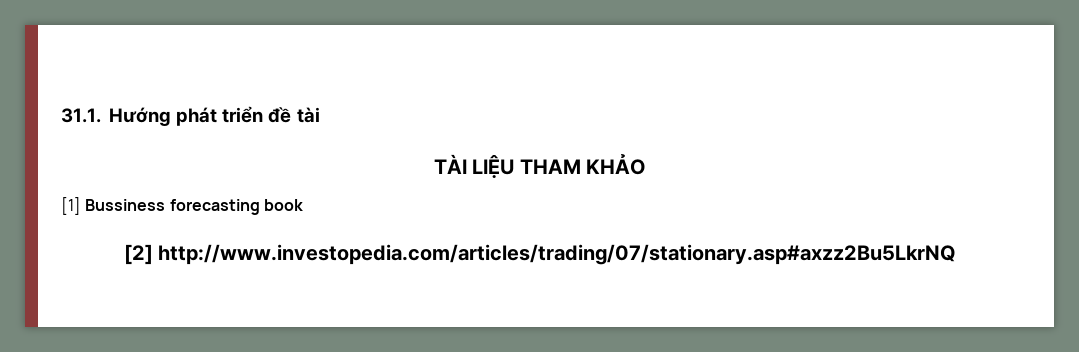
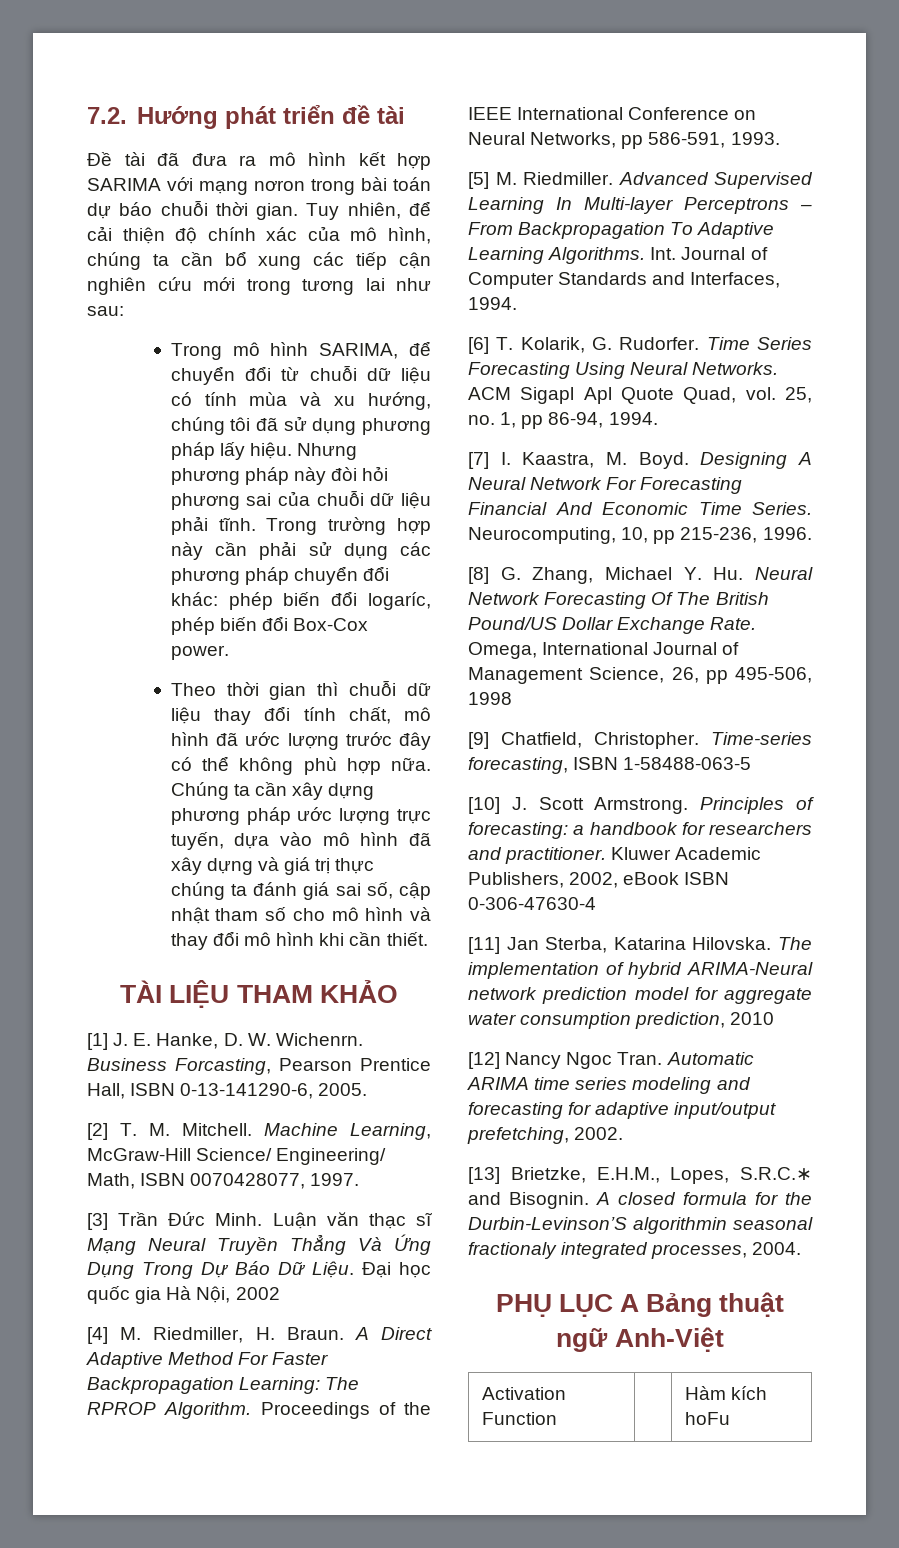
- 31.1. Hướng phát triển đề tài
+ 7.2. Hướng phát triển đề tài
+ Đề tài đã đưa ra mô hình kết hợp SARIMA với mạng nơron trong bài toán dự báo chuỗi thời gian. Tuy nhiên, để cải thiện độ chính xác của mô hình, chúng ta cần bổ xung các tiếp cận nghiên cứu mới trong tương lai như sau:
+ Trong mô hình SARIMA, để chuyển đổi từ chuỗi dữ liệu có tính mùa và xu hướng, chúng tôi đã sử dụng phương pháp lấy hiệu. Nhưng phương pháp này đòi hỏi phương sai của chuỗi dữ liệu phải tĩnh. Trong trường hợp này cần phải sử dụng các phương pháp chuyển đổi khác: phép biến đổi logaríc, phép biến đổi Box-Cox power.
+ Theo thời gian thì chuỗi dữ liệu thay đổi tính chất, mô hình đã ước lượng trước đây có thể không phù hợp nữa. Chúng ta cần xây dựng phương pháp ước lượng trực tuyến, dựa vào mô hình đã xây dựng và giá trị thực chúng ta đánh giá sai số, cập nhật tham số cho mô hình và thay đổi mô hình khi cần thiết.
- [1] Bussiness forecasting book
- [2] http://www.investopedia.com/articles/trading/07/stationary.asp#axzz2Bu5LkrNQ
+ [1] J. E. Hanke, D. W. Wichenrn. Business Forcasting, Pearson Prentice Hall, ISBN 0-13-141290-6, 2005.
+ [2] T. M. Mitchell. Machine Learning, McGraw-Hill Science/ Engineering/ Math, ISBN 0070428077, 1997.
+ [3] Trần Đức Minh. Luận văn thạc sĩ Mạng Neural Truyền Thẳng Và Ứng Dụng Trong Dự Báo Dữ Liệu. Đại học quốc gia Hà Nội, 2002
+ [4] M. Riedmiller, H. Braun. A Direct Adaptive Method For Faster Backpropagation Learning: The RPROP Algorithm. Proceedings of the IEEE International Conference on Neural Networks, pp 586-591, 1993.
+ [5] M. Riedmiller. Advanced Supervised Learning In Multi-layer Perceptrons – From Backpropagation To Adaptive Learning Algorithms. Int. Journal of Computer Standards and Interfaces, 1994.
+ [6] T. Kolarik, G. Rudorfer. Time Series Forecasting Using Neural Networks. ACM Sigapl Apl Quote Quad, vol. 25, no. 1, pp 86-94, 1994.
+ [7] I. Kaastra, M. Boyd. Designing A Neural Network For Forecasting Financial And Economic Time Series. Neurocomputing, 10, pp 215-236, 1996.
+ [8] G. Zhang, Michael Y. Hu. Neural Network Forecasting Of The British Pound/US Dollar Exchange Rate. Omega, International Journal of Management Science, 26, pp 495-506, 1998
+ [9] Chatfield, Christopher. Time-series forecasting, ISBN 1-58488-063-5
+ [10] J. Scott Armstrong. Principles of forecasting: a handbook for researchers and practitioner. Kluwer Academic Publishers, 2002, eBook ISBN 0-306-47630-4
+ [11] Jan Sterba, Katarina Hilovska. The implementation of hybrid ARIMA-Neural network prediction model for aggregate water consumption prediction, 2010
+ [12] Nancy Ngoc Tran. Automatic ARIMA time series modeling and forecasting for adaptive input/output prefetching, 2002.
+ [13] Brietzke, E.H.M., Lopes, S.R.C.∗ and Bisognin. A closed formula for the Durbin-Levinson’S algorithmin seasonal fractionaly integrated processes, 2004.
+ PHỤ LỤC A Bảng thuật ngữ Anh-Việt
+ Activation Function | | Hàm kích hoFu

